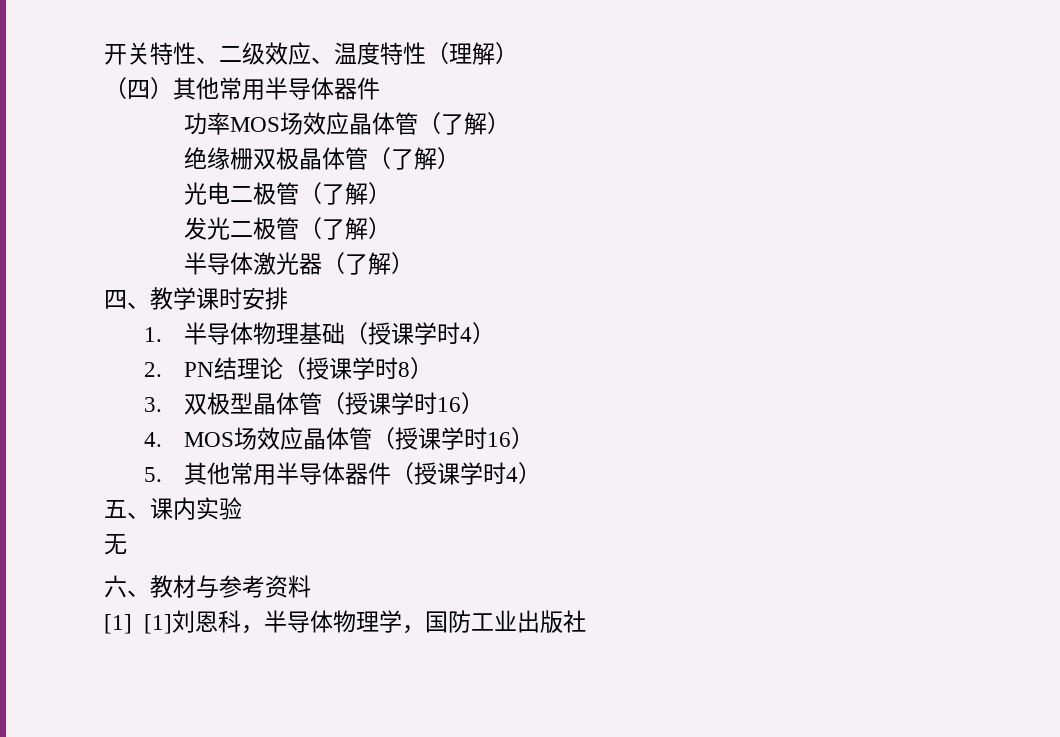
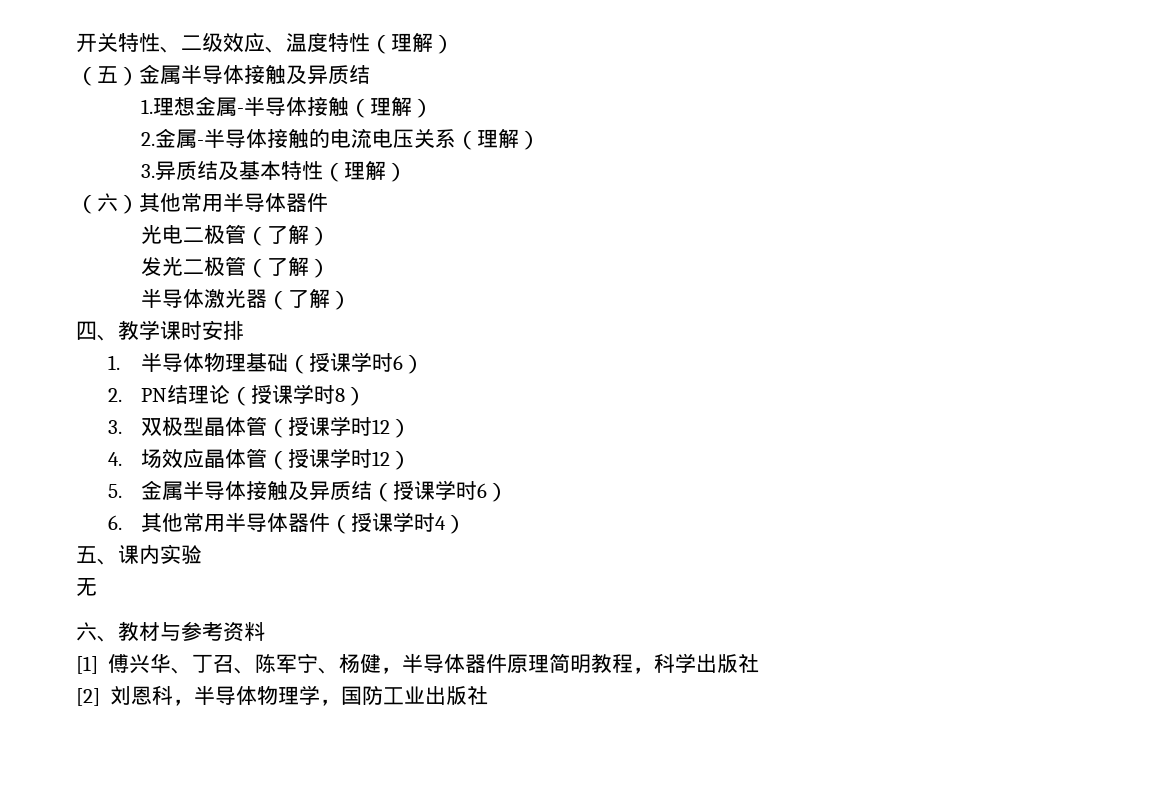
- （四）其他常用半导体器件
+ （五）金属半导体接触及异质结
+ 1.理想金属-半导体接触（理解）
+ 2.金属-半导体接触的电流电压关系（理解）
+ 3.异质结及基本特性（理解）
+ （六）其他常用半导体器件
- 功率MOS场效应晶体管（了解）
- 绝缘栅双极晶体管（了解）
- 1.半导体物理基础（授课学时4）
+ 1.半导体物理基础（授课学时6）
- 3.双极型晶体管（授课学时16）
+ 3.双极型晶体管（授课学时12）
- 4. MOS场效应晶体管（授课学时16）
- 5.其他常用半导体器件（授课学时4）
+ 4.场效应晶体管（授课学时12）
+ 5.金属半导体接触及异质结（授课学时6）
+ 6.其他常用半导体器件（授课学时4）
- [1] [1]刘恩科，半导体物理学，国防工业出版社
+ [1]傅兴华、丁召、陈军宁、杨健，半导体器件原理简明教程，科学出版社
+ [2]刘恩科，半导体物理学，国防工业出版社

